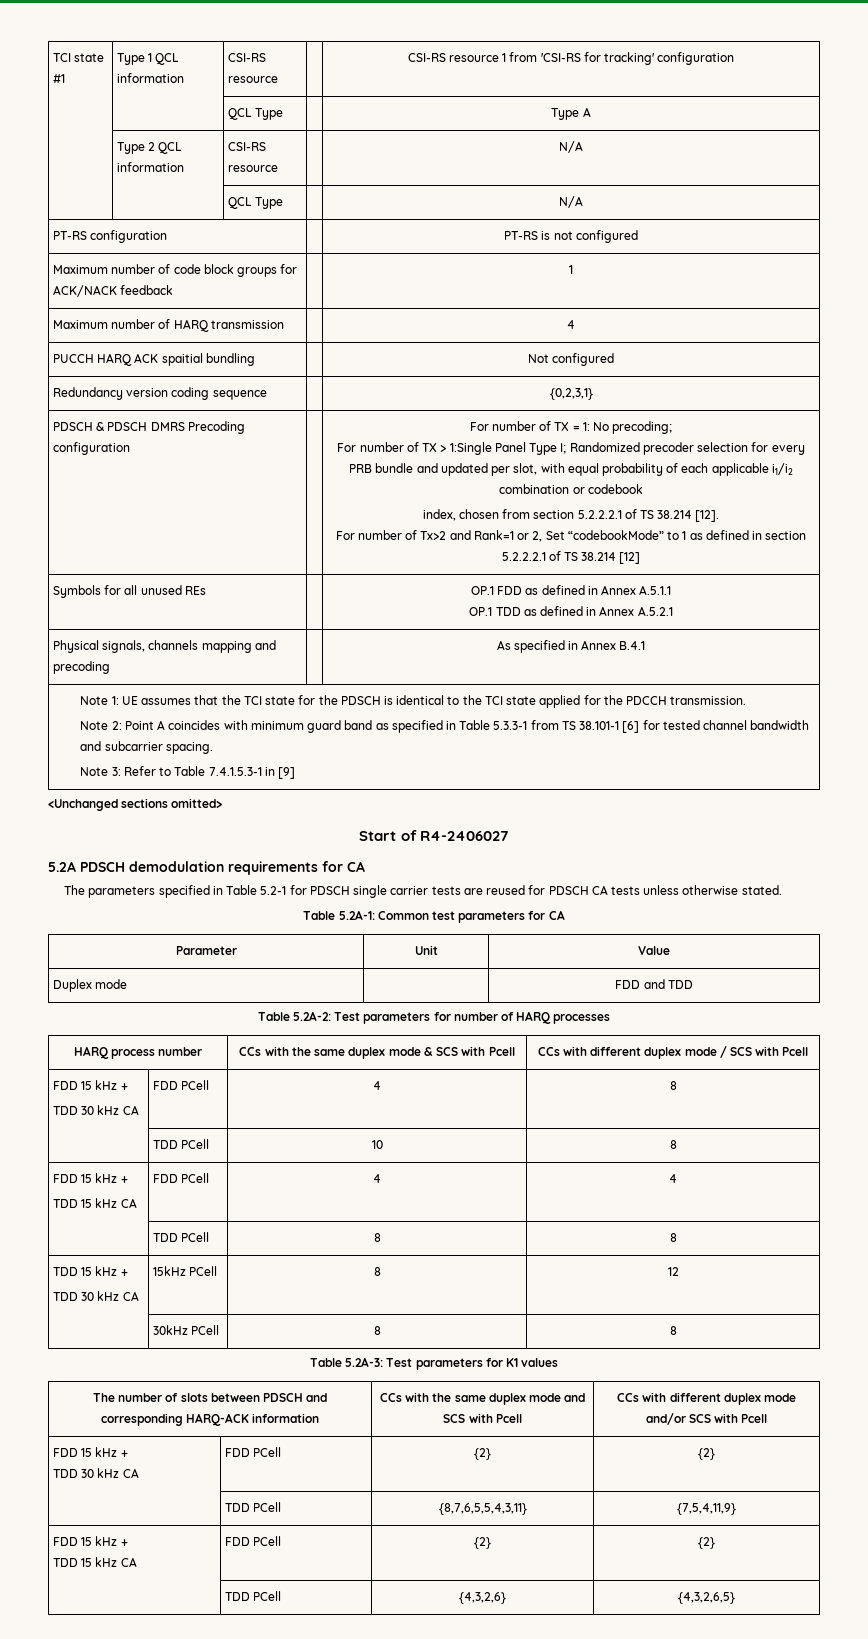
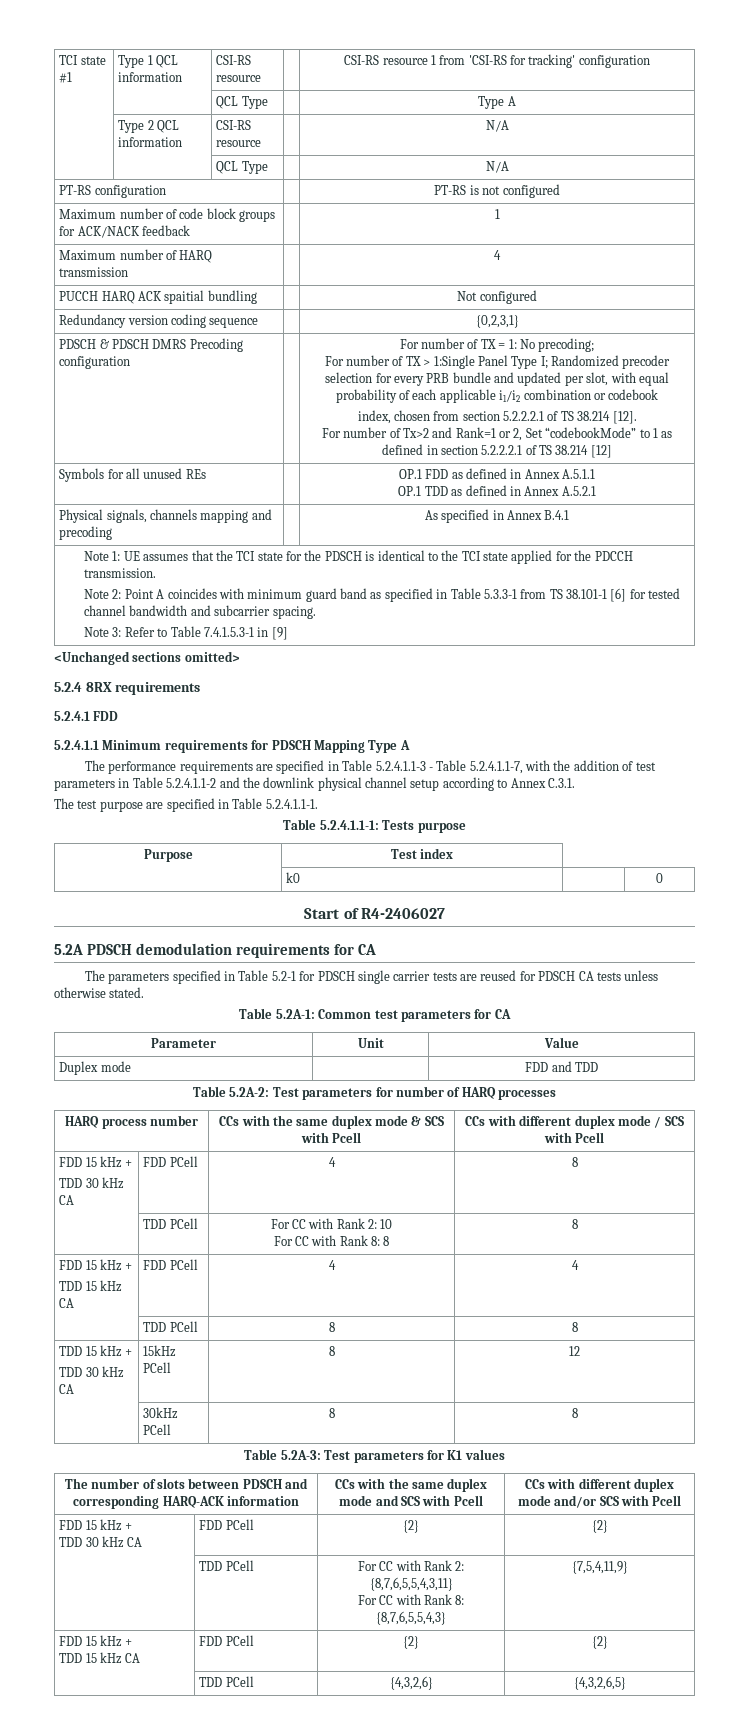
+ 5.2.4 8RX requirements
+ 5.2.4.1 FDD
+ 5.2.4.1.1 Minimum requirements for PDSCH Mapping Type A
+ The performance requirements are specified in Table 5.2.4.1.1-3 - Table 5.2.4.1.1-7, with the addition of test parameters in Table 5.2.4.1.1-2 and the downlink physical channel setup according to Annex C.3.1.
+ The test purpose are specified in Table 5.2.4.1.1-1.
+ Table 5.2.4.1.1-1: Tests purpose
+ Purpose | Test index
+ | k0 | | 0
- | TDD PCell | 10 | 8
+ | TDD PCell | For CC with Rank 2: 10
+ For CC with Rank 8: 8 | 8
- | TDD PCell | {8,7,6,5,5,4,3,11} | {7,5,4,11,9}
+ | TDD PCell | For CC with Rank 2: {8,7,6,5,5,4,3,11}
+ For CC with Rank 8: {8,7,6,5,5,4,3} | {7,5,4,11,9}

